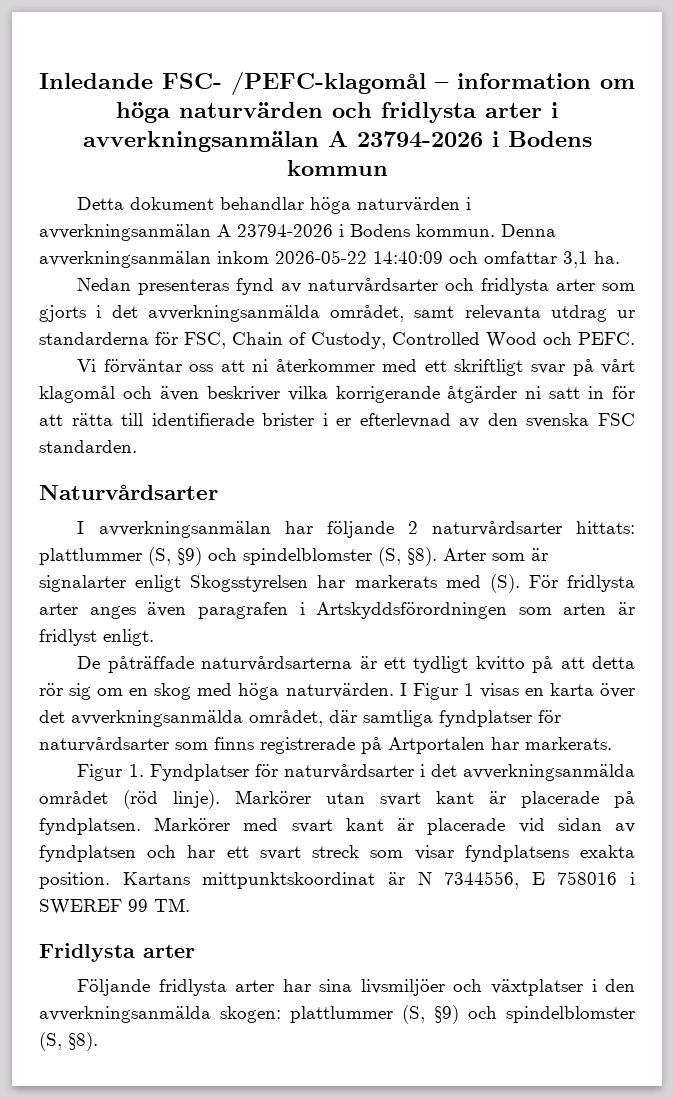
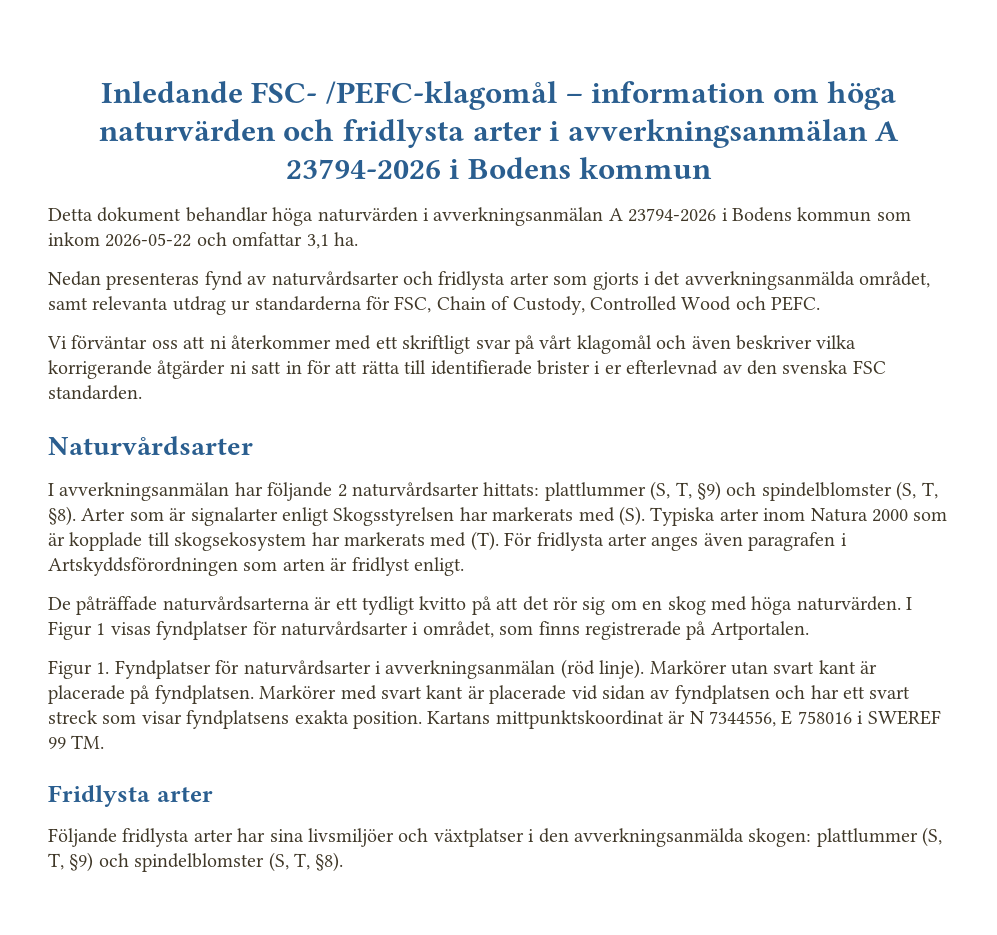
- Detta dokument behandlar höga naturvärden i avverkningsanmälan A 23794-2026 i Bodens kommun. Denna avverkningsanmälan inkom 2026-05-22 14:40:09 och omfattar 3,1 ha.
+ Detta dokument behandlar höga naturvärden i avverkningsanmälan A 23794-2026 i Bodens kommun som inkom 2026-05-22 och omfattar 3,1 ha.
- I avverkningsanmälan har följande 2 naturvårdsarter hittats: plattlummer (S, §9) och spindelblomster (S, §8).
+ I avverkningsanmälan har följande 2 naturvårdsarter hittats: plattlummer (S, T, §9) och spindelblomster (S, T, §8).
- Arter som är signalarter enligt Skogsstyrelsen har markerats med (S). För fridlysta arter anges även paragrafen i Artskyddsförordningen som arten är fridlyst enligt.
+ Arter som är signalarter enligt Skogsstyrelsen har markerats med (S). Typiska arter inom Natura 2000 som är kopplade till skogsekosystem har markerats med (T). För fridlysta arter anges även paragrafen i Artskyddsförordningen som arten är fridlyst enligt.
- De påträffade naturvårdsarterna är ett tydligt kvitto på att detta rör sig om en skog med höga naturvärden.
+ De påträffade naturvårdsarterna är ett tydligt kvitto på att det rör sig om en skog med höga naturvärden.
- I Figur 1 visas en karta över det avverkningsanmälda området, där samtliga fyndplatser för naturvårdsarter som finns registrerade på Artportalen har markerats.
+ I Figur 1 visas fyndplatser för naturvårdsarter i området, som finns registrerade på Artportalen.
- Figur 1. Fyndplatser för naturvårdsarter i det avverkningsanmälda området (röd linje).
+ Figur 1. Fyndplatser för naturvårdsarter i avverkningsanmälan (röd linje).
- Följande fridlysta arter har sina livsmiljöer och växtplatser i den avverkningsanmälda skogen: plattlummer (S, §9) och spindelblomster (S, §8).
+ Följande fridlysta arter har sina livsmiljöer och växtplatser i den avverkningsanmälda skogen: plattlummer (S, T, §9) och spindelblomster (S, T, §8).

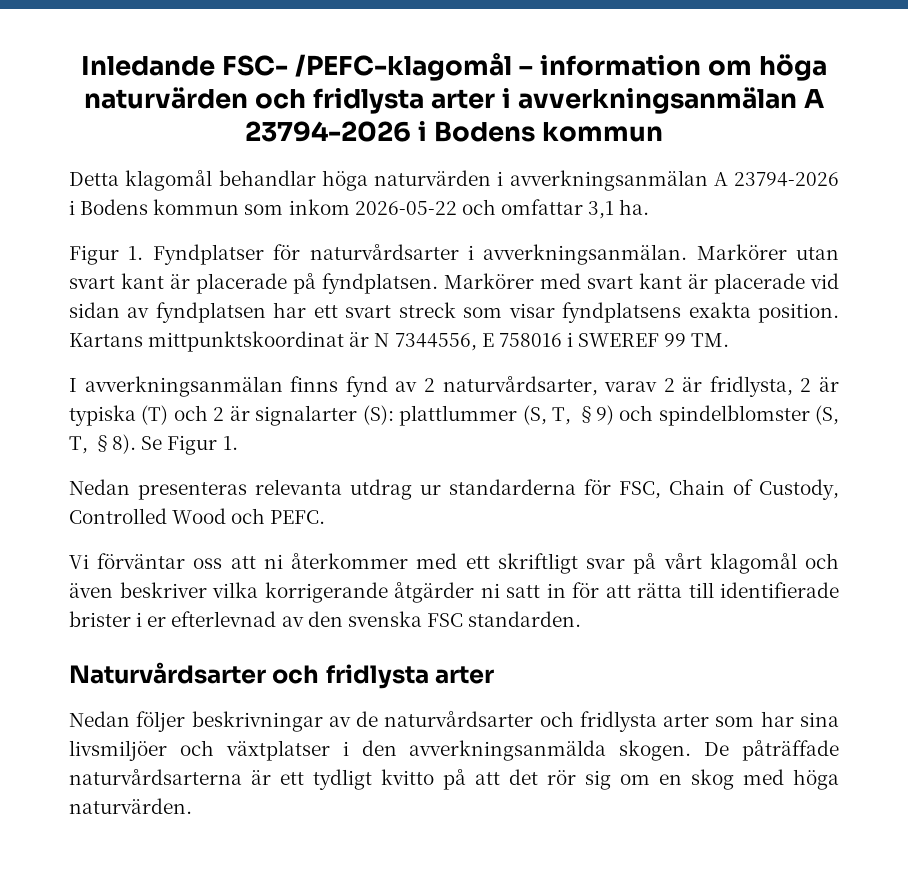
- Detta dokument behandlar höga naturvärden i avverkningsanmälan A 23794-2026 i Bodens kommun som inkom 2026-05-22 och omfattar 3,1 ha.
+ Detta klagomål behandlar höga naturvärden i avverkningsanmälan A 23794-2026 i Bodens kommun som inkom 2026-05-22 och omfattar 3,1 ha.
- Nedan presenteras fynd av naturvårdsarter och fridlysta arter som gjorts i det avverkningsanmälda området, samt relevanta utdrag ur standarderna för FSC, Chain of Custody, Controlled Wood och PEFC.
+ Figur 1. Fyndplatser för naturvårdsarter i avverkningsanmälan. Markörer utan svart kant är placerade på fyndplatsen. Markörer med svart kant är placerade vid sidan av fyndplatsen har ett svart streck som visar fyndplatsens exakta position. Kartans mittpunktskoordinat är N 7344556, E 758016 i SWEREF 99 TM.
+ I avverkningsanmälan finns fynd av 2 naturvårdsarter, varav 2 är fridlysta, 2 är typiska (T) och 2 är signalarter (S): plattlummer (S, T, §9) och spindelblomster (S, T, §8). Se Figur 1.
+ Nedan presenteras relevanta utdrag ur standarderna för FSC, Chain of Custody, Controlled Wood och PEFC.
- Naturvårdsarter
- I avverkningsanmälan har följande 2 naturvårdsarter hittats: plattlummer (S, T, §9) och spindelblomster (S, T, §8). Arter som är signalarter enligt Skogsstyrelsen har markerats med (S). Typiska arter inom Natura 2000 som är kopplade till skogsekosystem har markerats med (T). För fridlysta arter anges även paragrafen i Artskyddsförordningen som arten är fridlyst enligt.
- De påträffade naturvårdsarterna är ett tydligt kvitto på att det rör sig om en skog med höga naturvärden. I Figur 1 visas fyndplatser för naturvårdsarter i området, som finns registrerade på Artportalen.
- Figur 1. Fyndplatser för naturvårdsarter i avverkningsanmälan (röd linje). Markörer utan svart kant är placerade på fyndplatsen. Markörer med svart kant är placerade vid sidan av fyndplatsen och har ett svart streck som visar fyndplatsens exakta position. Kartans mittpunktskoordinat är N 7344556, E 758016 i SWEREF 99 TM.
- Fridlysta arter
- Följande fridlysta arter har sina livsmiljöer och växtplatser i den avverkningsanmälda skogen: plattlummer (S, T, §9) och spindelblomster (S, T, §8).
+ Naturvårdsarter och fridlysta arter
+ Nedan följer beskrivningar av de naturvårdsarter och fridlysta arter som har sina livsmiljöer och växtplatser i den avverkningsanmälda skogen. De påträffade naturvårdsarterna är ett tydligt kvitto på att det rör sig om en skog med höga naturvärden.

